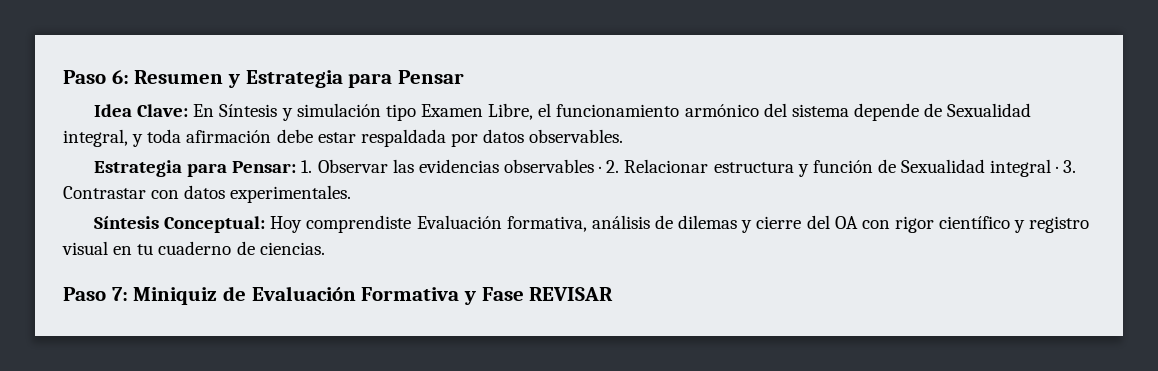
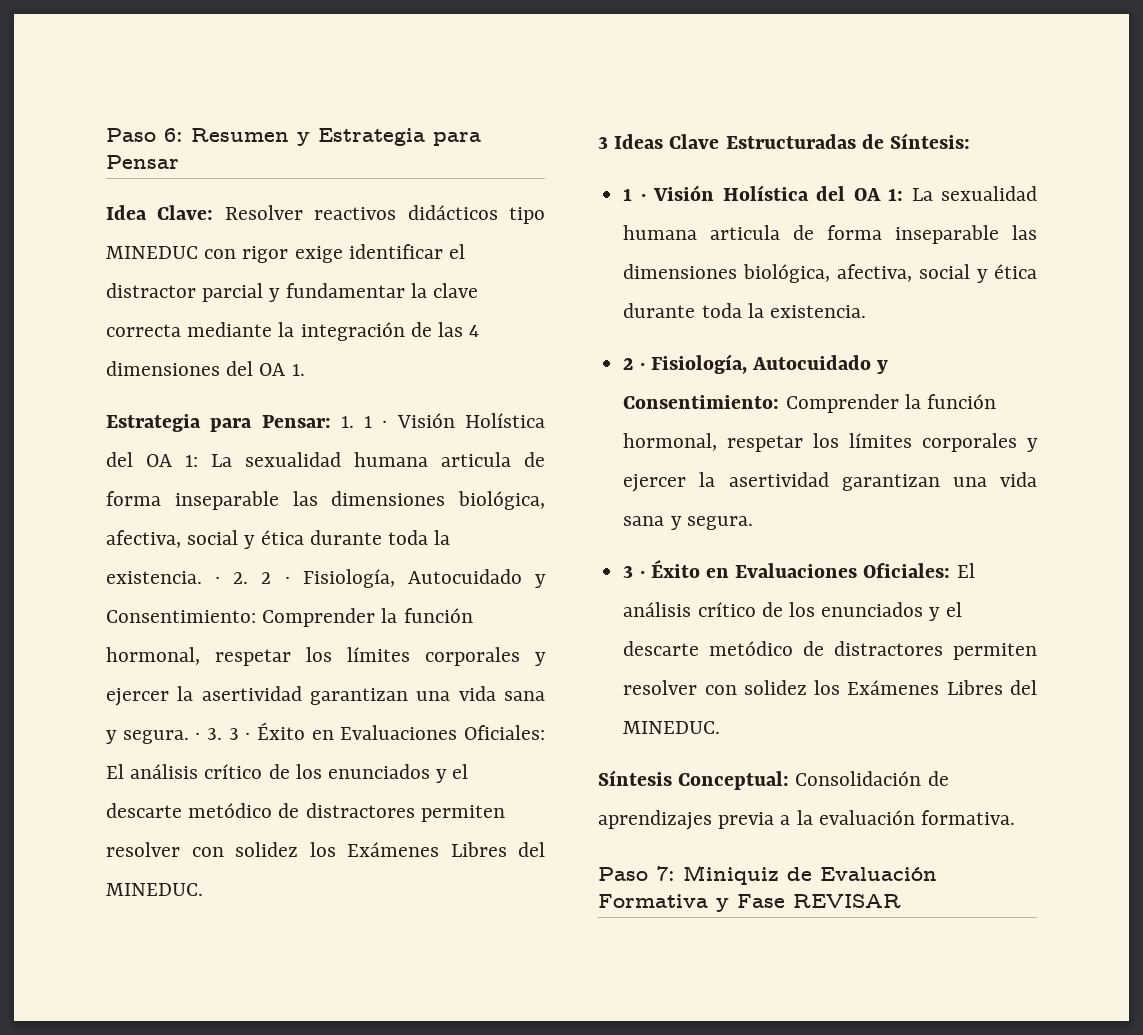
- Idea Clave: En Síntesis y simulación tipo Examen Libre, el funcionamiento armónico del sistema depende de Sexualidad integral, y toda afirmación debe estar respaldada por datos observables.
- Estrategia para Pensar: 1. Observar las evidencias observables · 2. Relacionar estructura y función de Sexualidad integral · 3. Contrastar con datos experimentales.
- Síntesis Conceptual: Hoy comprendiste Evaluación formativa, análisis de dilemas y cierre del OA con rigor científico y registro visual en tu cuaderno de ciencias.
+ Idea Clave: Resolver reactivos didácticos tipo MINEDUC con rigor exige identificar el distractor parcial y fundamentar la clave correcta mediante la integración de las 4 dimensiones del OA 1.
+ Estrategia para Pensar: 1. 1 · Visión Holística del OA 1: La sexualidad humana articula de forma inseparable las dimensiones biológica, afectiva, social y ética durante toda la existencia. · 2. 2 · Fisiología, Autocuidado y Consentimiento: Comprender la función hormonal, respetar los límites corporales y ejercer la asertividad garantizan una vida sana y segura. · 3. 3 · Éxito en Evaluaciones Oficiales: El análisis crítico de los enunciados y el descarte metódico de distractores permiten resolver con solidez los Exámenes Libres del MINEDUC.
+ 3 Ideas Clave Estructuradas de Síntesis:
+ 1 · Visión Holística del OA 1: La sexualidad humana articula de forma inseparable las dimensiones biológica, afectiva, social y ética durante toda la existencia.
+ 2 · Fisiología, Autocuidado y Consentimiento: Comprender la función hormonal, respetar los límites corporales y ejercer la asertividad garantizan una vida sana y segura.
+ 3 · Éxito en Evaluaciones Oficiales: El análisis crítico de los enunciados y el descarte metódico de distractores permiten resolver con solidez los Exámenes Libres del MINEDUC.
+ Síntesis Conceptual: Consolidación de aprendizajes previa a la evaluación formativa.

